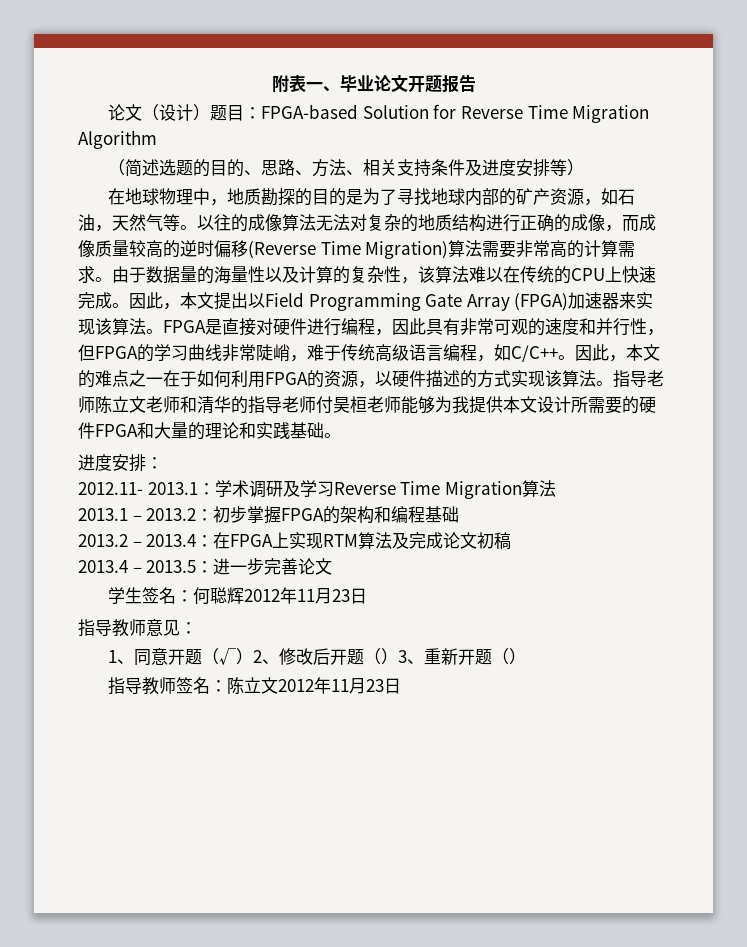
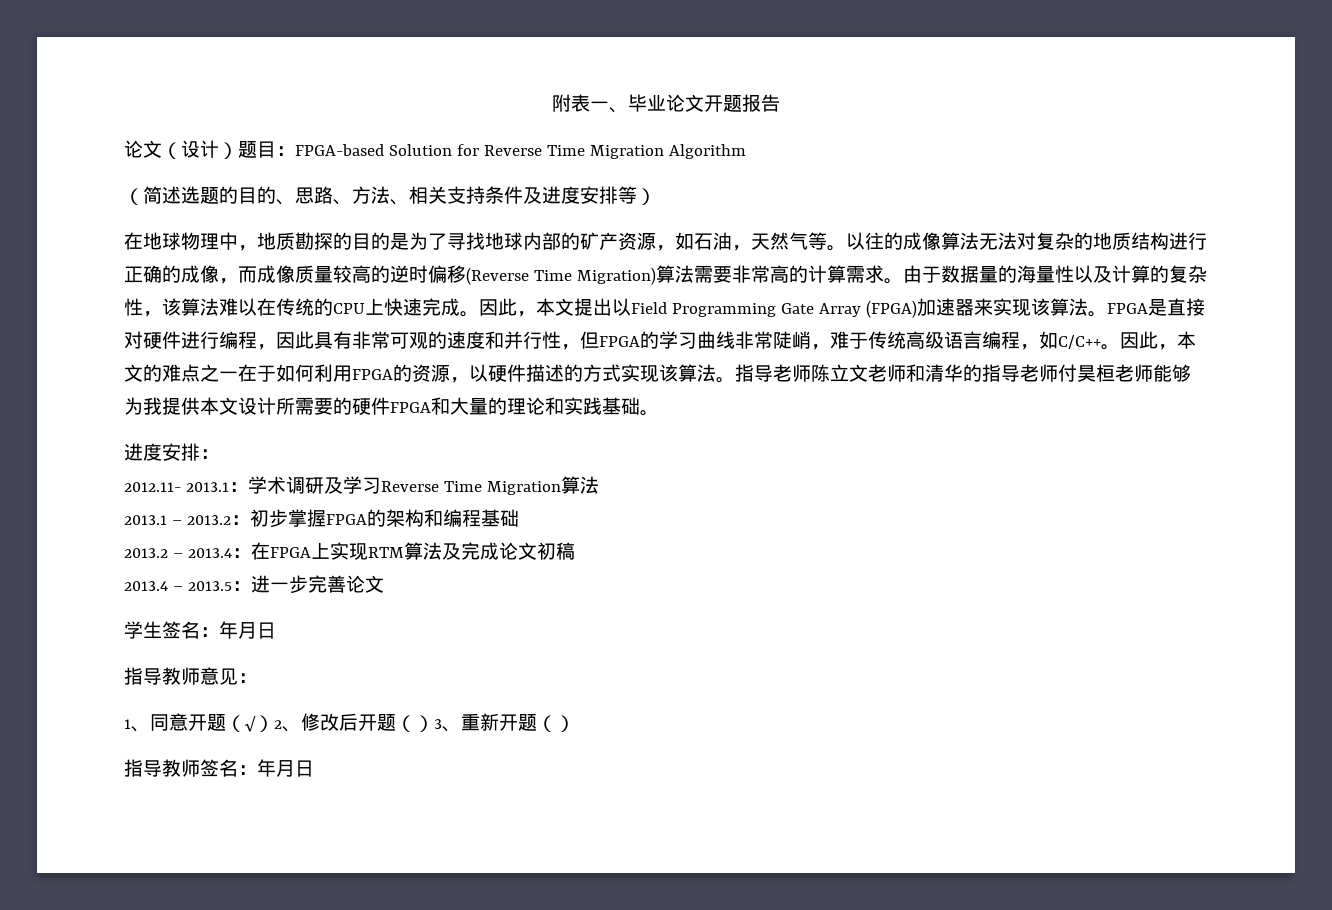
- 学生签名：何聪辉2012年11月23日
+ 学生签名：年月日
- 指导教师签名：陈立文2012年11月23日
+ 指导教师签名：年月日

